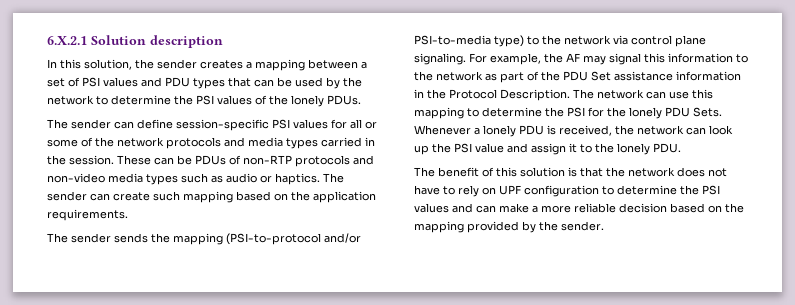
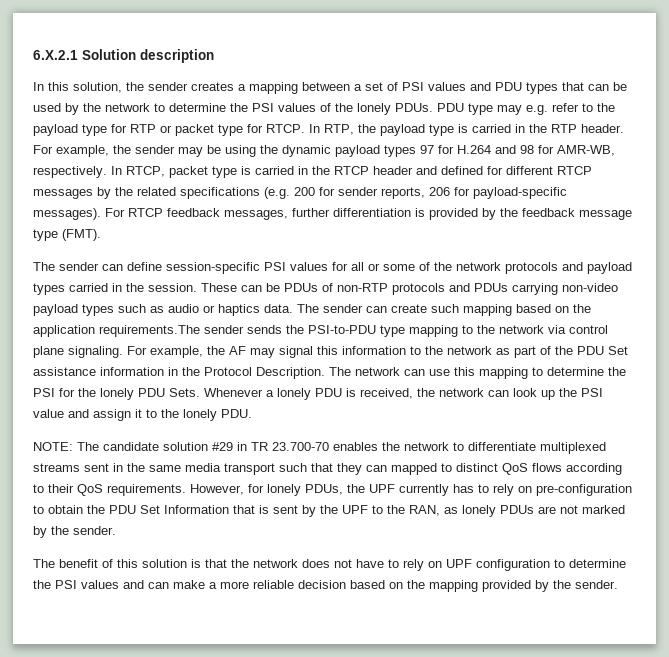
+ PDU type may e.g. refer to the payload type for RTP or packet type for RTCP. In RTP, the payload type is carried in the RTP header. For example, the sender may be using the dynamic payload types 97 for H.264 and 98 for AMR-WB, respectively. In RTCP, packet type is carried in the RTCP header and defined for different RTCP messages by the related specifications (e.g. 200 for sender reports, 206 for payload-specific messages). For RTCP feedback messages, further differentiation is provided by the feedback message type (FMT).
- The sender can define session-specific PSI values for all or some of the network protocols and media types carried in the session.
+ The sender can define session-specific PSI values for all or some of the network protocols and payload types carried in the session.
- These can be PDUs of non-RTP protocols and non-video media types such as audio or haptics.
+ These can be PDUs of non-RTP protocols and PDUs carrying non-video payload types such as audio or haptics data.
- The sender can create such mapping based on the application requirements.
- The sender sends the mapping (PSI-to-protocol and/or PSI-to-media type) to the network via control plane signaling.
+ The sender can create such mapping based on the application requirements.The sender sends the PSI-to-PDU type mapping to the network via control plane signaling.
+ NOTE: The candidate solution #29 in TR 23.700-70 enables the network to differentiate multiplexed streams sent in the same media transport such that they can mapped to distinct QoS flows according to their QoS requirements. However, for lonely PDUs, the UPF currently has to rely on pre-configuration to obtain the PDU Set Information that is sent by the UPF to the RAN, as lonely PDUs are not marked by the sender.

